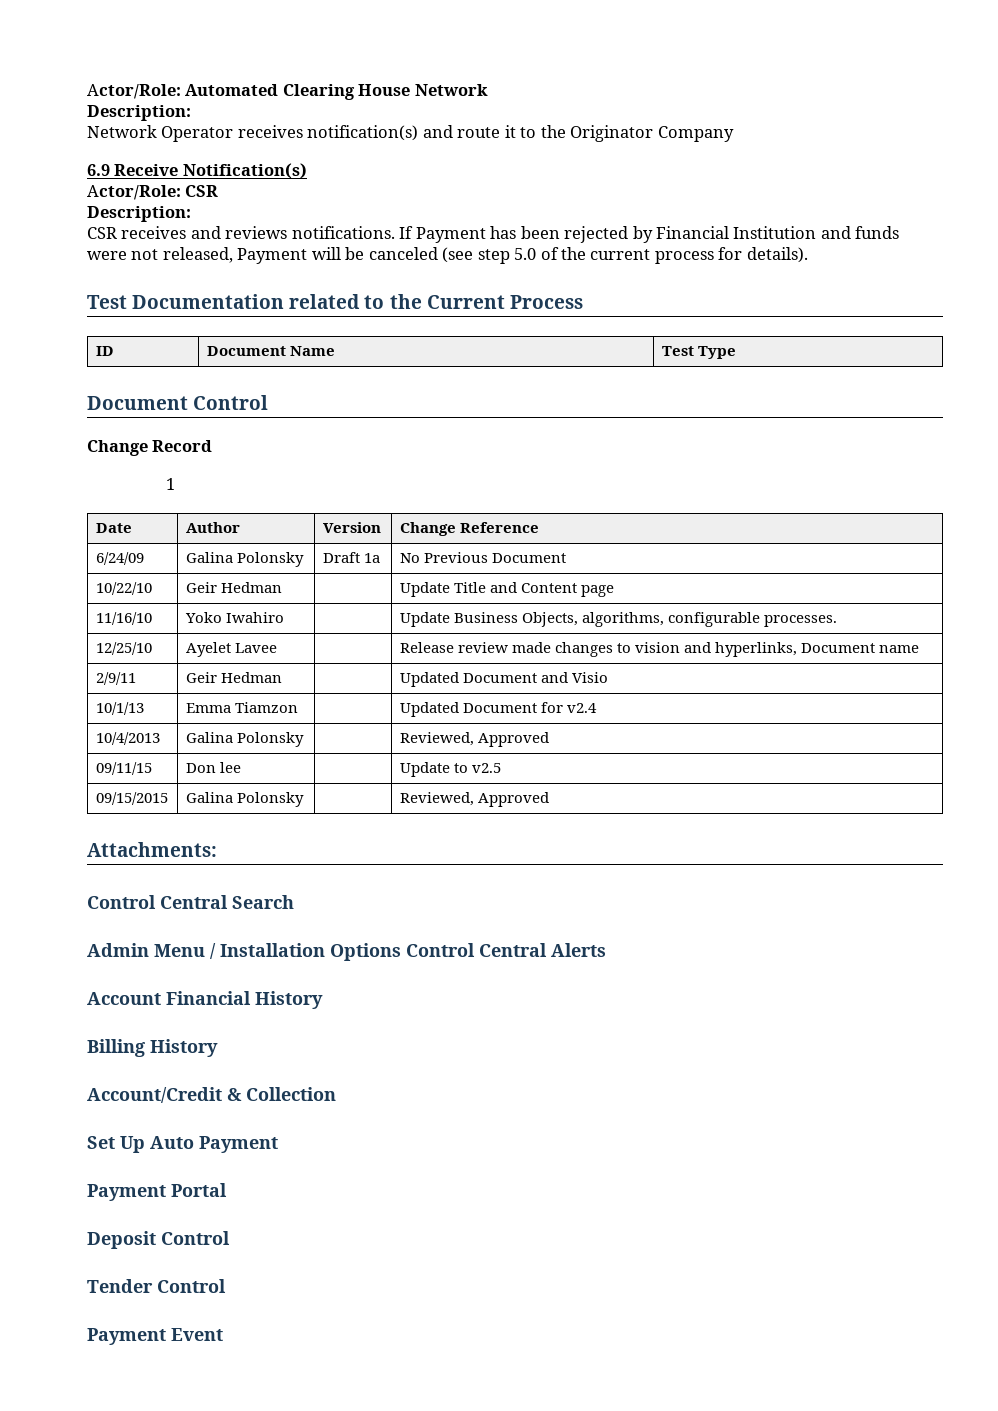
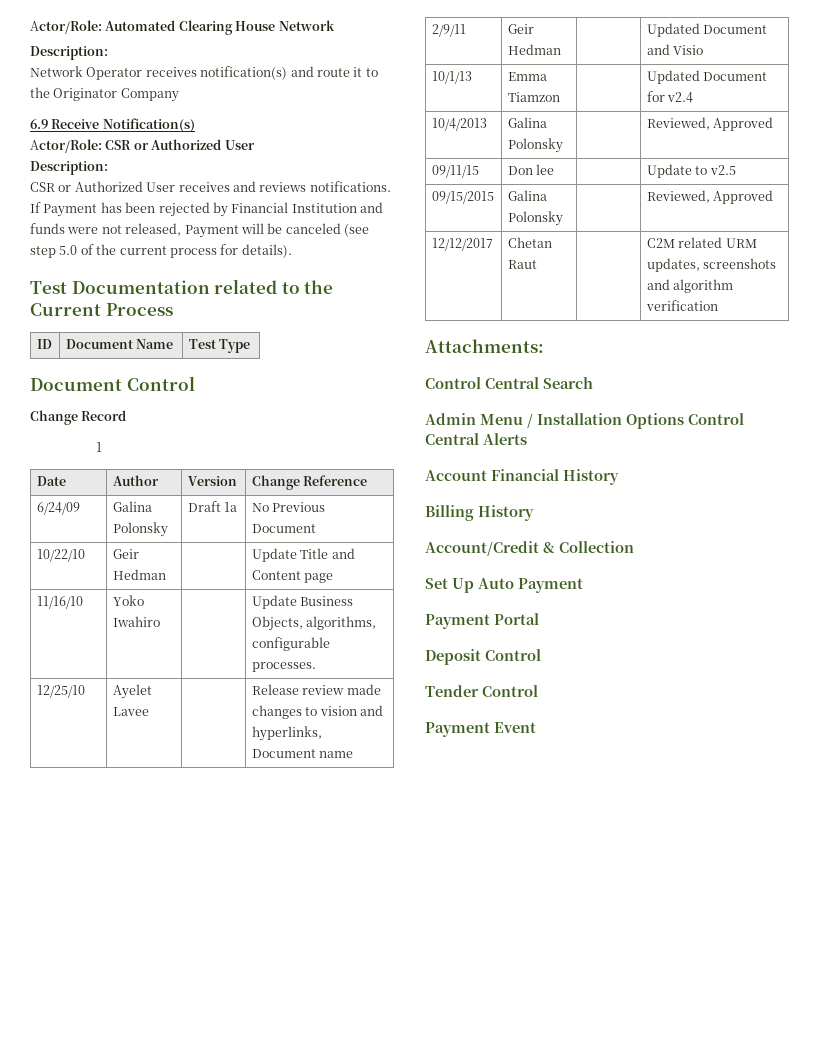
- Actor/Role: CSR
+ Actor/Role: CSR or Authorized User
- CSR receives and reviews notifications.
+ CSR or Authorized User receives and reviews notifications.
+ 12/12/2017 | Chetan Raut | | C2M related URM updates, screenshots and algorithm verification

